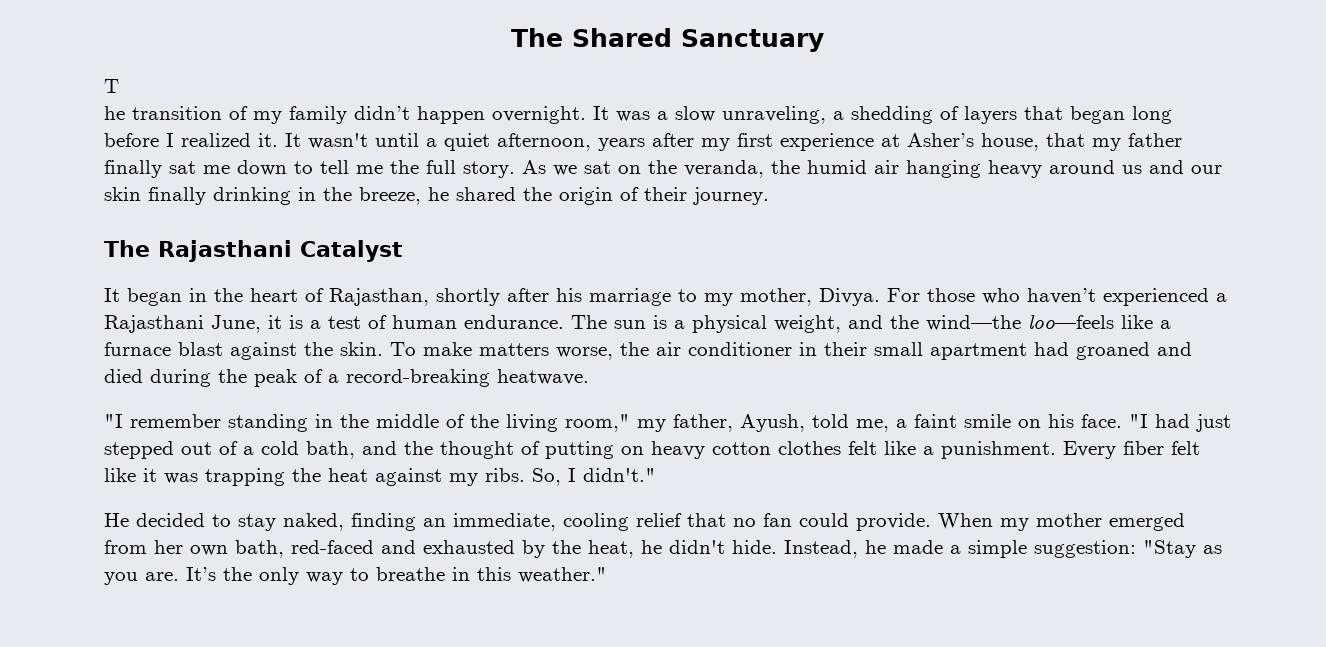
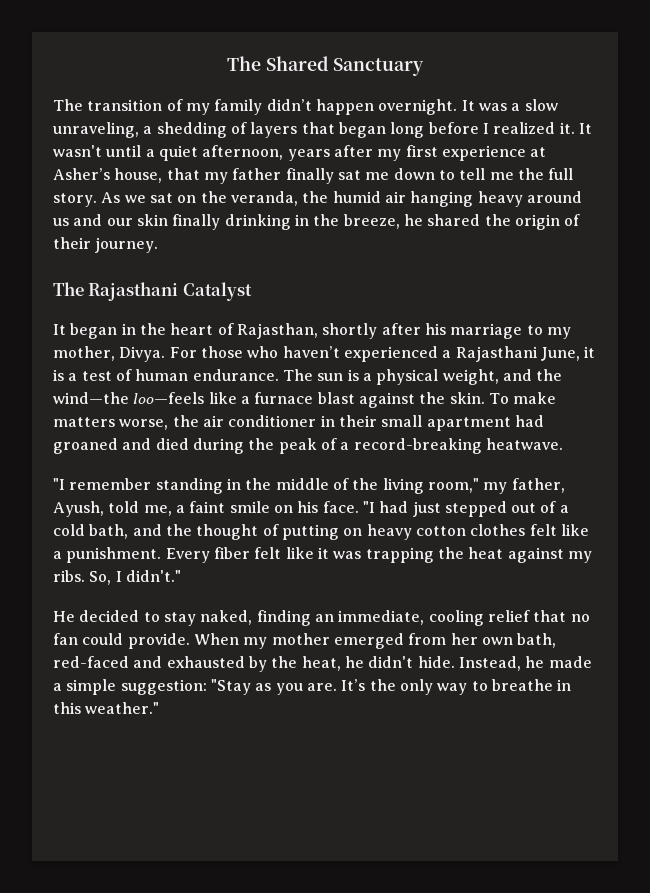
- T
- he transition of my family didn’t happen overnight.
+ The transition of my family didn’t happen overnight.

